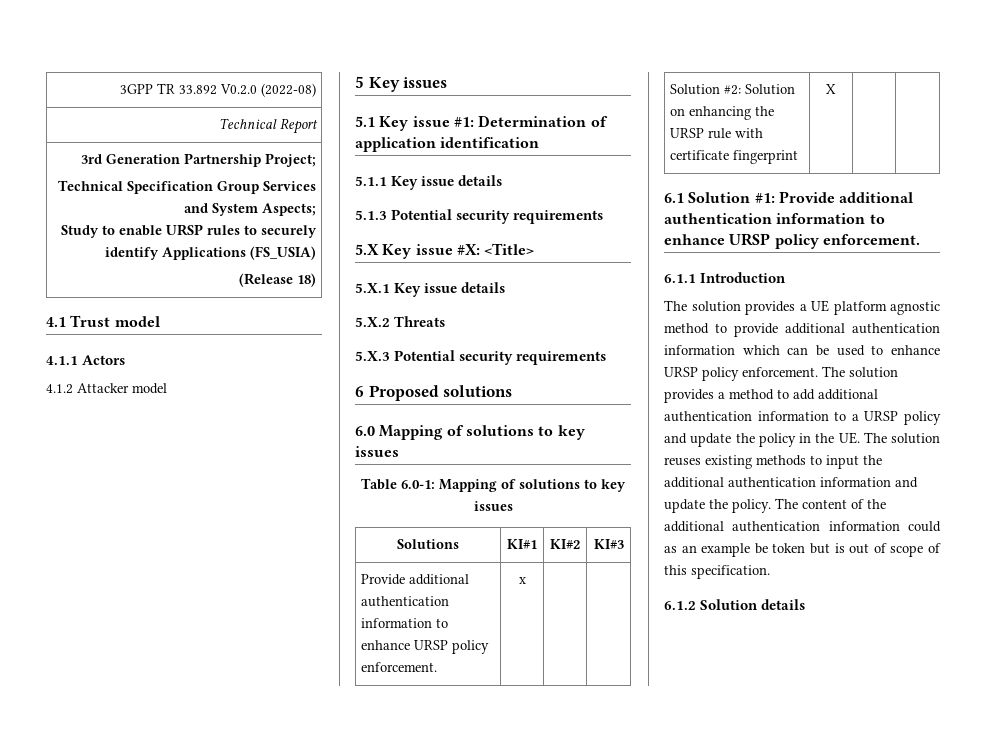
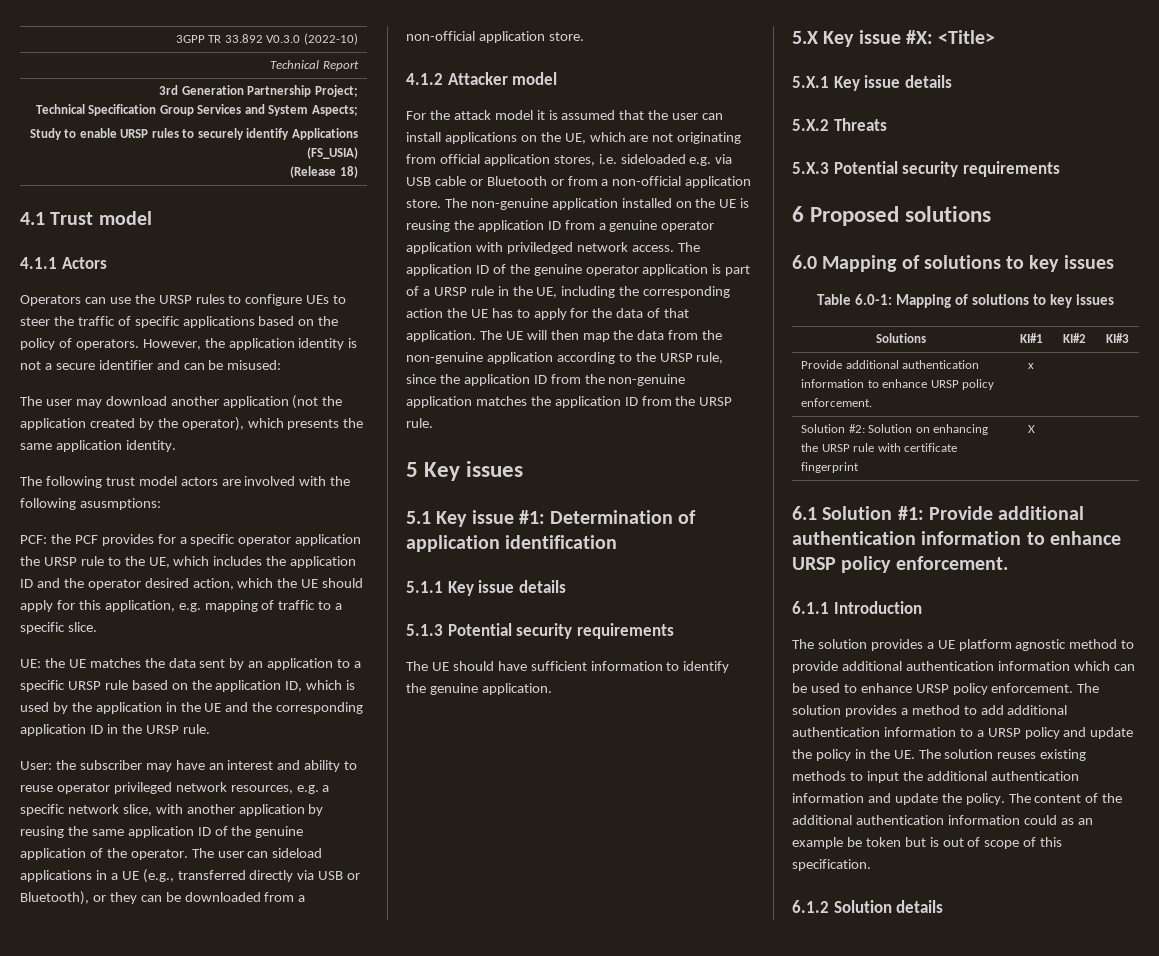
- 3GPP TR 33.892 V0.2.0 (2022-08)
+ 3GPP TR 33.892 V0.3.0 (2022-10)
+ Operators can use the URSP rules to configure UEs to steer the traffic of specific applications based on the policy of operators. However, the application identity is not a secure identifier and can be misused:
+ The user may download another application (not the application created by the operator), which presents the same application identity.
+ The following trust model actors are involved with the following asusmptions:
+ PCF: the PCF provides for a specific operator application the URSP rule to the UE, which includes the application ID and the operator desired action, which the UE should apply for this application, e.g. mapping of traffic to a specific slice.
+ UE: the UE matches the data sent by an application to a specific URSP rule based on the application ID, which is used by the application in the UE and the corresponding application ID in the URSP rule.
+ User: the subscriber may have an interest and ability to reuse operator privileged network resources, e.g. a specific network slice, with another application by reusing the same application ID of the genuine application of the operator. The user can sideload applications in a UE (e.g., transferred directly via USB or Bluetooth), or they can be downloaded from a non-official application store.
  4.1.2 Attacker model
+ For the attack model it is assumed that the user can install applications on the UE, which are not originating from official application stores, i.e. sideloaded e.g. via USB cable or Bluetooth or from a non-official application store. The non-genuine application installed on the UE is reusing the application ID from a genuine operator application with priviledged network access. The application ID of the genuine operator application is part of a URSP rule in the UE, including the corresponding action the UE has to apply for the data of that application. The UE will then map the data from the non-genuine application according to the URSP rule, since the application ID from the non-genuine application matches the application ID from the URSP rule.
+ The UE should have sufficient information to identify the genuine application.

